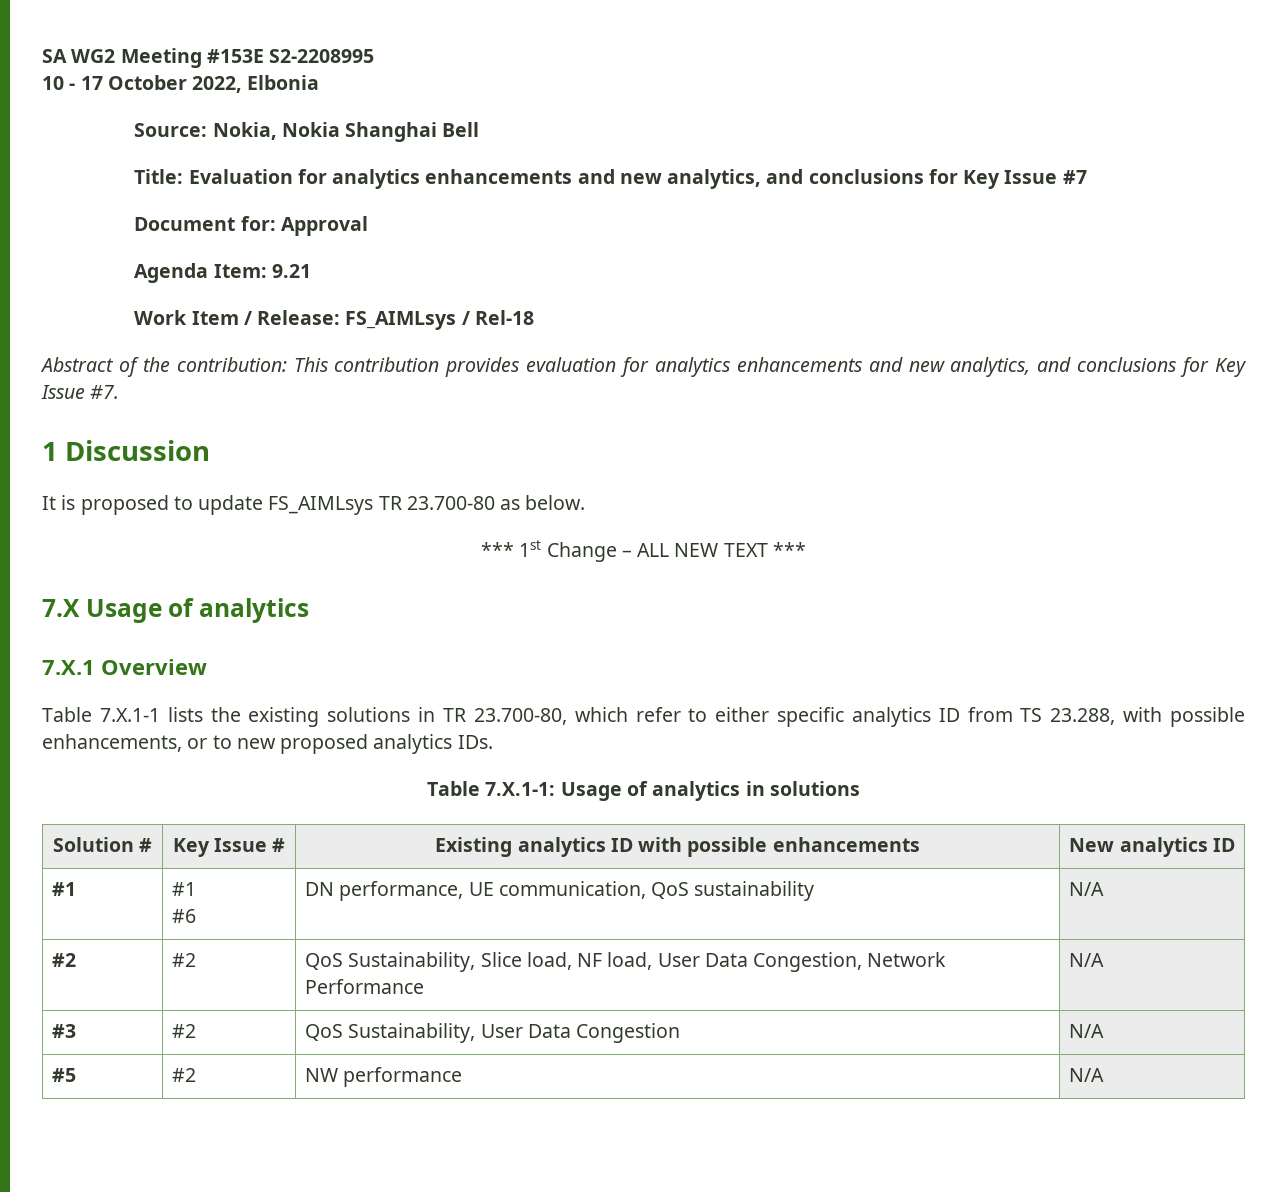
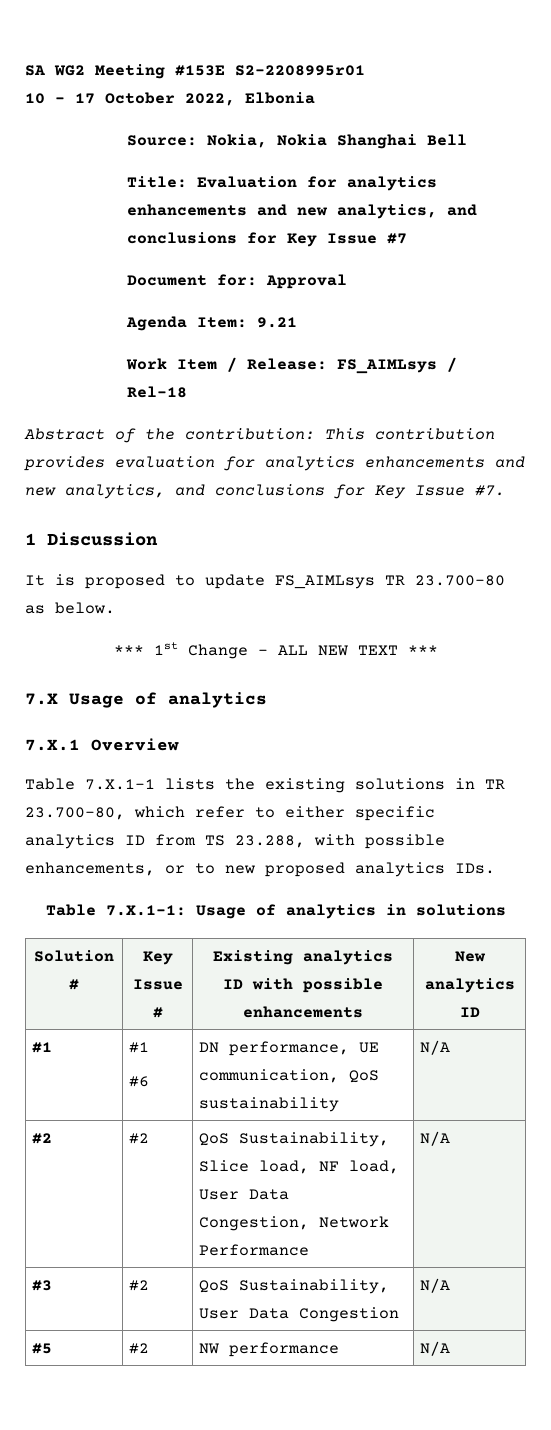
- SA WG2 Meeting #153E S2-2208995
+ SA WG2 Meeting #153E S2-2208995r01

